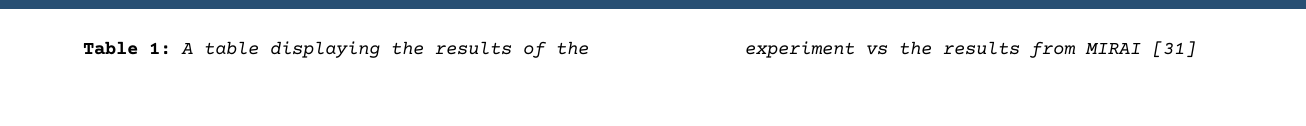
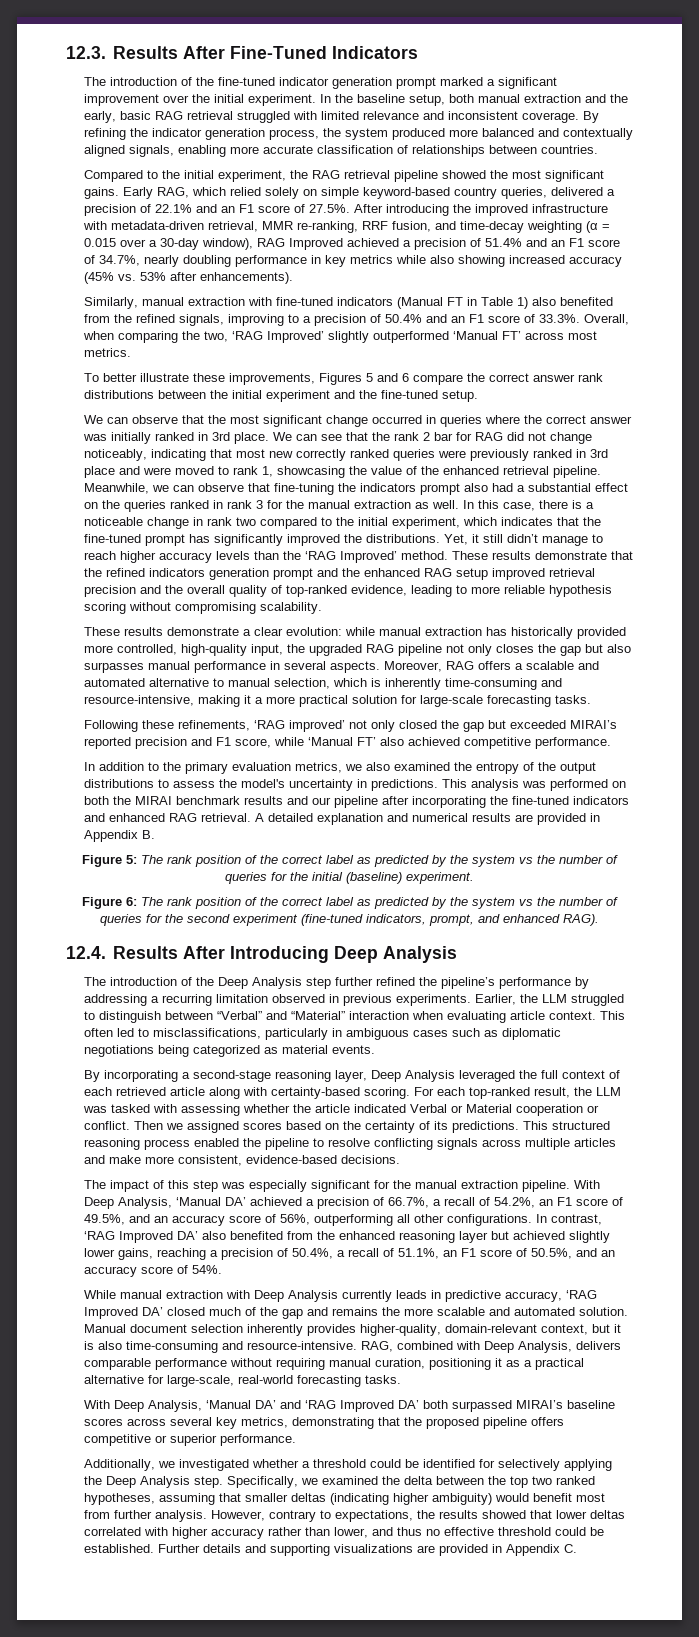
- Table 1: A table displaying the results of the experiment vs the results from MIRAI [31]
+ 12.3. Results After Fine-Tuned Indicators
+ The introduction of the fine-tuned indicator generation prompt marked a significant improvement over the initial experiment. In the baseline setup, both manual extraction and the early, basic RAG retrieval struggled with limited relevance and inconsistent coverage. By refining the indicator generation process, the system produced more balanced and contextually aligned signals, enabling more accurate classification of relationships between countries.
+ Compared to the initial experiment, the RAG retrieval pipeline showed the most significant gains. Early RAG, which relied solely on simple keyword-based country queries, delivered a precision of 22.1% and an F1 score of 27.5%. After introducing the improved infrastructure with metadata-driven retrieval, MMR re-ranking, RRF fusion, and time-decay weighting (α = 0.015 over a 30-day window), RAG Improved achieved a precision of 51.4% and an F1 score of 34.7%, nearly doubling performance in key metrics while also showing increased accuracy (45% vs. 53% after enhancements).
+ Similarly, manual extraction with fine-tuned indicators (Manual FT in Table 1) also benefited from the refined signals, improving to a precision of 50.4% and an F1 score of 33.3%. Overall, when comparing the two, ‘RAG Improved’ slightly outperformed ‘Manual FT’ across most metrics.
+ To better illustrate these improvements, Figures 5 and 6 compare the correct answer rank distributions between the initial experiment and the fine-tuned setup.
+ We can observe that the most significant change occurred in queries where the correct answer was initially ranked in 3rd place. We can see that the rank 2 bar for RAG did not change noticeably, indicating that most new correctly ranked queries were previously ranked in 3rd place and were moved to rank 1, showcasing the value of the enhanced retrieval pipeline. Meanwhile, we can observe that fine-tuning the indicators prompt also had a substantial effect on the queries ranked in rank 3 for the manual extraction as well. In this case, there is a noticeable change in rank two compared to the initial experiment, which indicates that the fine-tuned prompt has significantly improved the distributions. Yet, it still didn’t manage to reach higher accuracy levels than the ‘RAG Improved’ method. These results demonstrate that the refined indicators generation prompt and the enhanced RAG setup improved retrieval precision and the overall quality of top-ranked evidence, leading to more reliable hypothesis scoring without compromising scalability.
+ These results demonstrate a clear evolution: while manual extraction has historically provided more controlled, high-quality input, the upgraded RAG pipeline not only closes the gap but also surpasses manual performance in several aspects. Moreover, RAG offers a scalable and automated alternative to manual selection, which is inherently time-consuming and resource-intensive, making it a more practical solution for large-scale forecasting tasks.
+ Following these refinements, ‘RAG improved’ not only closed the gap but exceeded MIRAI’s reported precision and F1 score, while ‘Manual FT’ also achieved competitive performance.
+ In addition to the primary evaluation metrics, we also examined the entropy of the output distributions to assess the model's uncertainty in predictions. This analysis was performed on both the MIRAI benchmark results and our pipeline after incorporating the fine-tuned indicators and enhanced RAG retrieval. A detailed explanation and numerical results are provided in Appendix B.
+ Figure 5: The rank position of the correct label as predicted by the system vs the number of queries for the initial (baseline) experiment.
+ Figure 6: The rank position of the correct label as predicted by the system vs the number of queries for the second experiment (fine-tuned indicators, prompt, and enhanced RAG).
+ 12.4. Results After Introducing Deep Analysis
+ The introduction of the Deep Analysis step further refined the pipeline’s performance by addressing a recurring limitation observed in previous experiments. Earlier, the LLM struggled to distinguish between “Verbal” and “Material” interaction when evaluating article context. This often led to misclassifications, particularly in ambiguous cases such as diplomatic negotiations being categorized as material events.
+ By incorporating a second-stage reasoning layer, Deep Analysis leveraged the full context of each retrieved article along with certainty-based scoring. For each top-ranked result, the LLM was tasked with assessing whether the article indicated Verbal or Material cooperation or conflict. Then we assigned scores based on the certainty of its predictions. This structured reasoning process enabled the pipeline to resolve conflicting signals across multiple articles and make more consistent, evidence-based decisions.
+ The impact of this step was especially significant for the manual extraction pipeline. With Deep Analysis, ‘Manual DA’ achieved a precision of 66.7%, a recall of 54.2%, an F1 score of 49.5%, and an accuracy score of 56%, outperforming all other configurations. In contrast, ‘RAG Improved DA’ also benefited from the enhanced reasoning layer but achieved slightly lower gains, reaching a precision of 50.4%, a recall of 51.1%, an F1 score of 50.5%, and an accuracy score of 54%.
+ While manual extraction with Deep Analysis currently leads in predictive accuracy, ‘RAG Improved DA’ closed much of the gap and remains the more scalable and automated solution. Manual document selection inherently provides higher-quality, domain-relevant context, but it is also time-consuming and resource-intensive. RAG, combined with Deep Analysis, delivers comparable performance without requiring manual curation, positioning it as a practical alternative for large-scale, real-world forecasting tasks.
+ With Deep Analysis, ‘Manual DA’ and ‘RAG Improved DA’ both surpassed MIRAI’s baseline scores across several key metrics, demonstrating that the proposed pipeline offers competitive or superior performance.
+ Additionally, we investigated whether a threshold could be identified for selectively applying the Deep Analysis step. Specifically, we examined the delta between the top two ranked hypotheses, assuming that smaller deltas (indicating higher ambiguity) would benefit most from further analysis. However, contrary to expectations, the results showed that lower deltas correlated with higher accuracy rather than lower, and thus no effective threshold could be established. Further details and supporting visualizations are provided in Appendix C.

